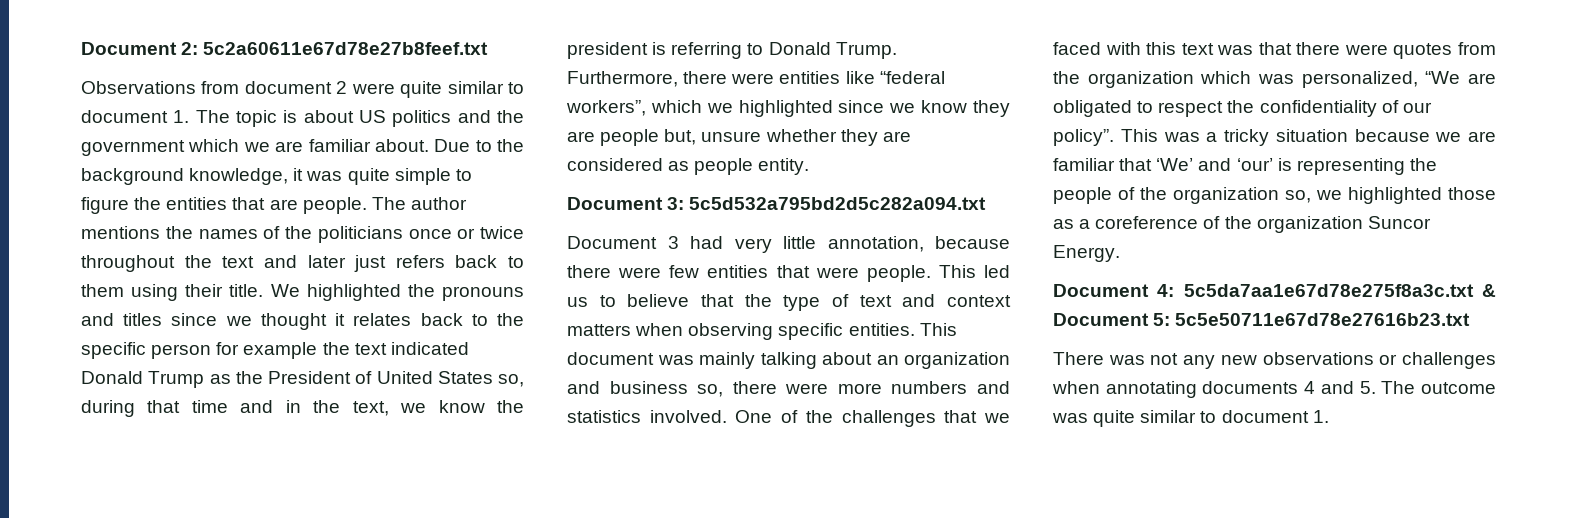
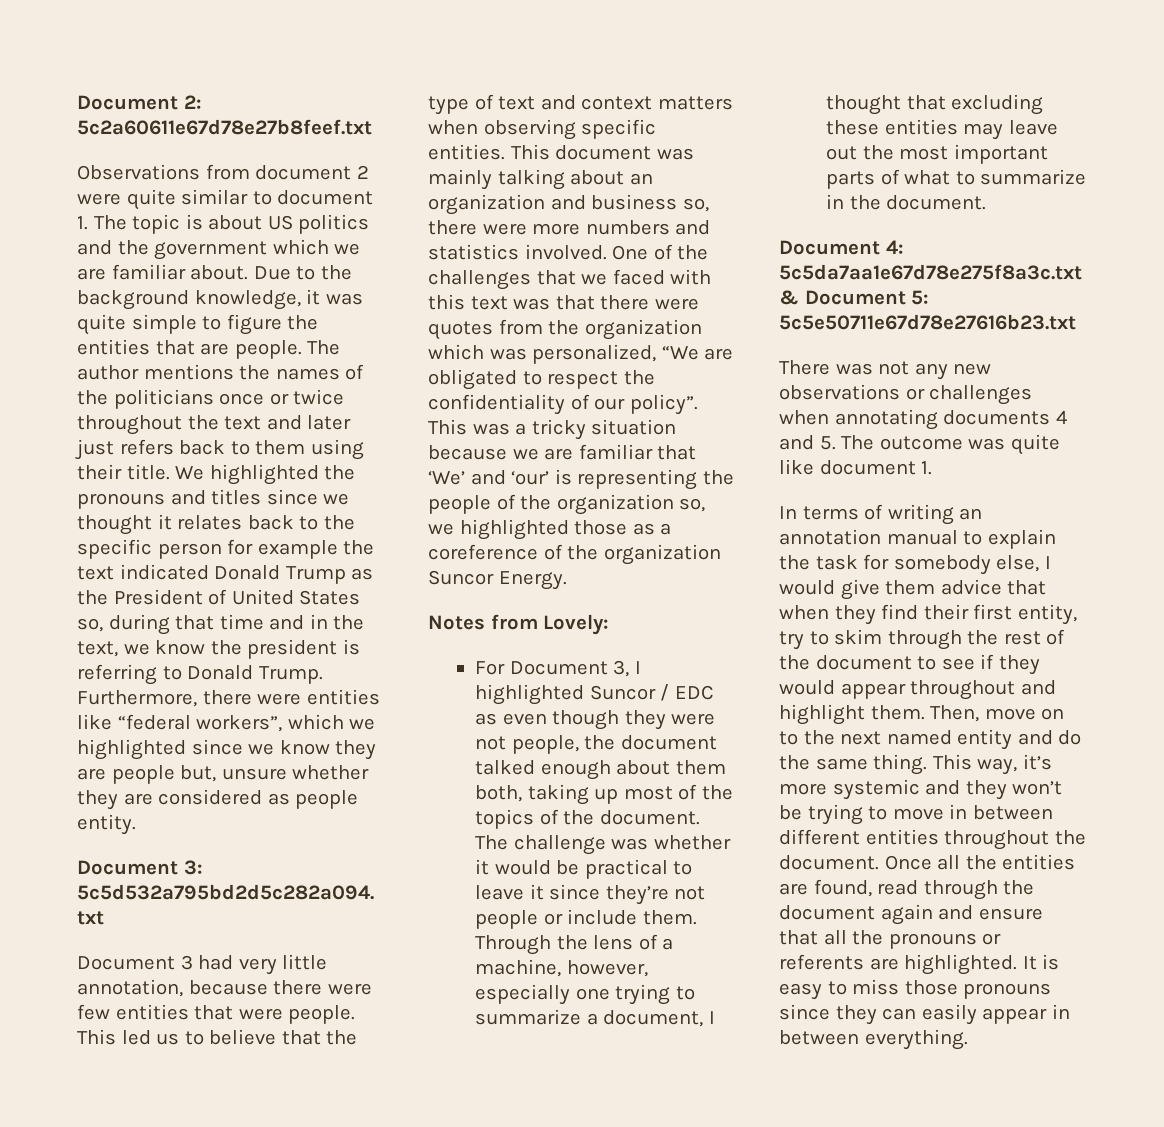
+ Notes from Lovely:
+ For Document 3, I highlighted Suncor / EDC as even though they were not people, the document talked enough about them both, taking up most of the topics of the document. The challenge was whether it would be practical to leave it since they’re not people or include them. Through the lens of a machine, however, especially one trying to summarize a document, I thought that excluding these entities may leave out the most important parts of what to summarize in the document.
- There was not any new observations or challenges when annotating documents 4 and 5. The outcome was quite similar to document 1.
+ There was not any new observations or challenges when annotating documents 4 and 5. The outcome was quite like document 1.
+ In terms of writing an annotation manual to explain the task for somebody else, I would give them advice that when they find their first entity, try to skim through the rest of the document to see if they would appear throughout and highlight them. Then, move on to the next named entity and do the same thing. This way, it’s more systemic and they won’t be trying to move in between different entities throughout the document. Once all the entities are found, read through the document again and ensure that all the pronouns or referents are highlighted. It is easy to miss those pronouns since they can easily appear in between everything.

